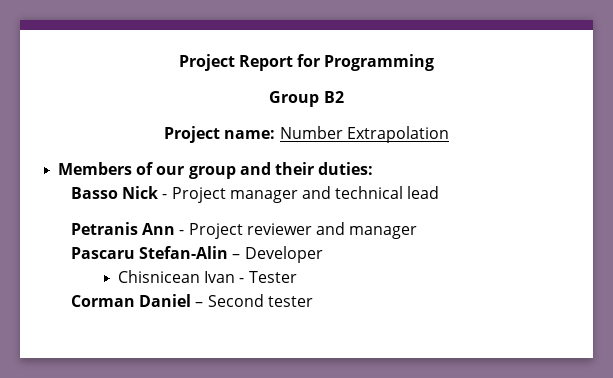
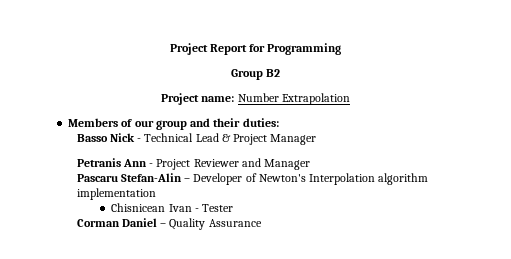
- Basso Nick - Project manager and technical lead
+ Basso Nick - Technical Lead & Project Manager
- Petranis Ann - Project reviewer and manager
+ Petranis Ann - Project Reviewer and Manager
- Pascaru Stefan-Alin – Developer
+ Pascaru Stefan-Alin – Developer of Newton's Interpolation algorithm implementation
- Corman Daniel – Second tester
+ Corman Daniel – Quality Assurance

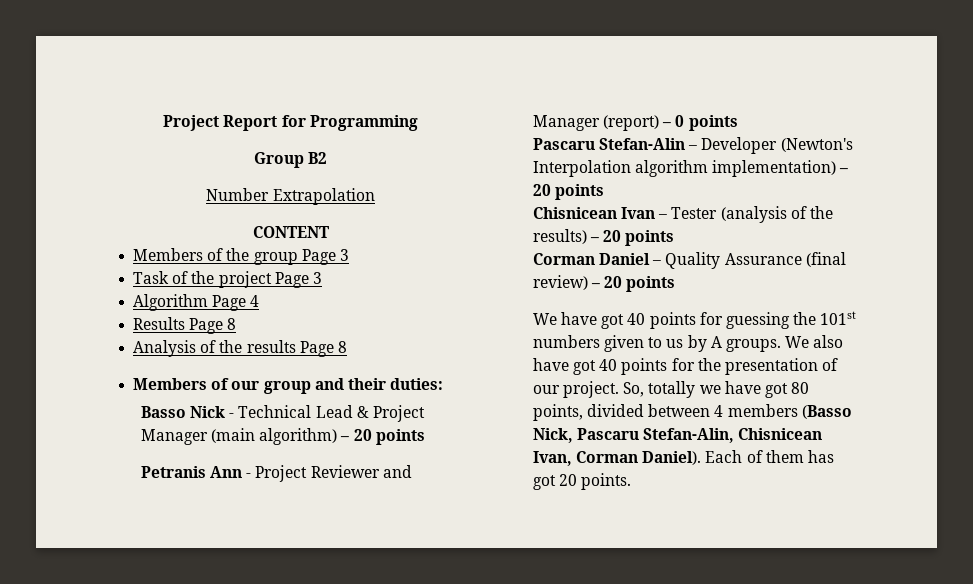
- Project name: Number Extrapolation
+ Number Extrapolation
+ CONTENT
+ Members of the group Page 3
+ Task of the project Page 3
+ Algorithm Page 4
+ Results Page 8
+ Analysis of the results Page 8
- Basso Nick - Technical Lead & Project Manager
+ Basso Nick - Technical Lead & Project Manager (main algorithm) – 20 points
- Petranis Ann - Project Reviewer and Manager
+ Petranis Ann - Project Reviewer and Manager (report) – 0 points
- Pascaru Stefan-Alin – Developer of Newton's Interpolation algorithm implementation
- Chisnicean Ivan - Tester
+ Pascaru Stefan-Alin – Developer (Newton's Interpolation algorithm implementation) – 20 points
+ Chisnicean Ivan – Tester (analysis of the results) – 20 points
- Corman Daniel – Quality Assurance
+ Corman Daniel – Quality Assurance (final review) – 20 points
+ We have got 40 points for guessing the 101st numbers given to us by A groups. We also have got 40 points for the presentation of our project. So, totally we have got 80 points, divided between 4 members (Basso Nick, Pascaru Stefan-Alin, Chisnicean Ivan, Corman Daniel). Each of them has got 20 points.

